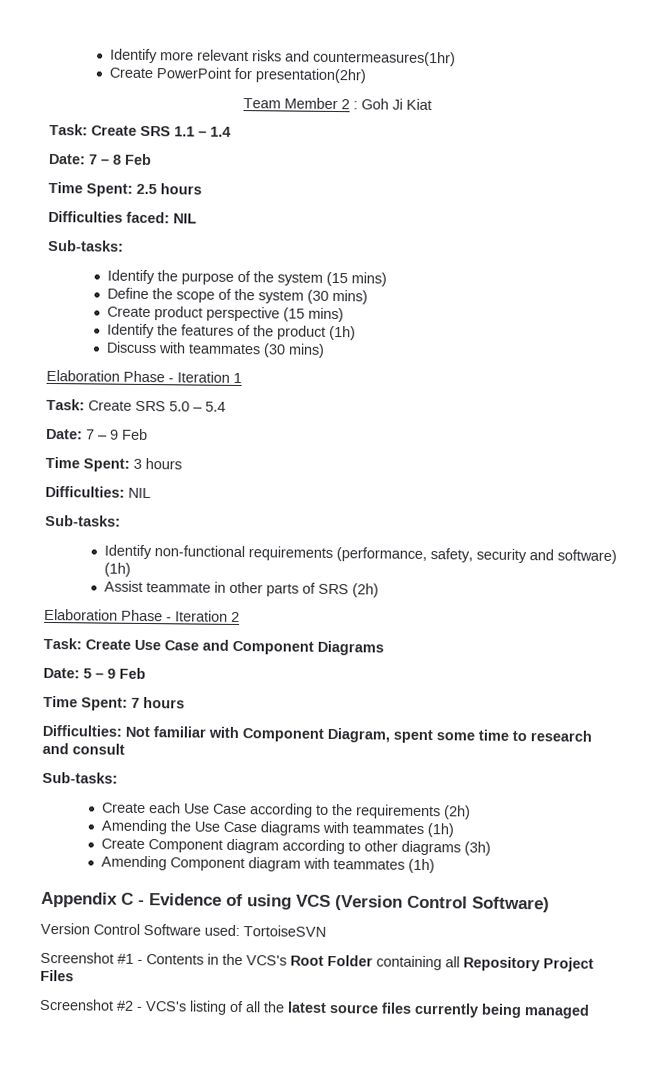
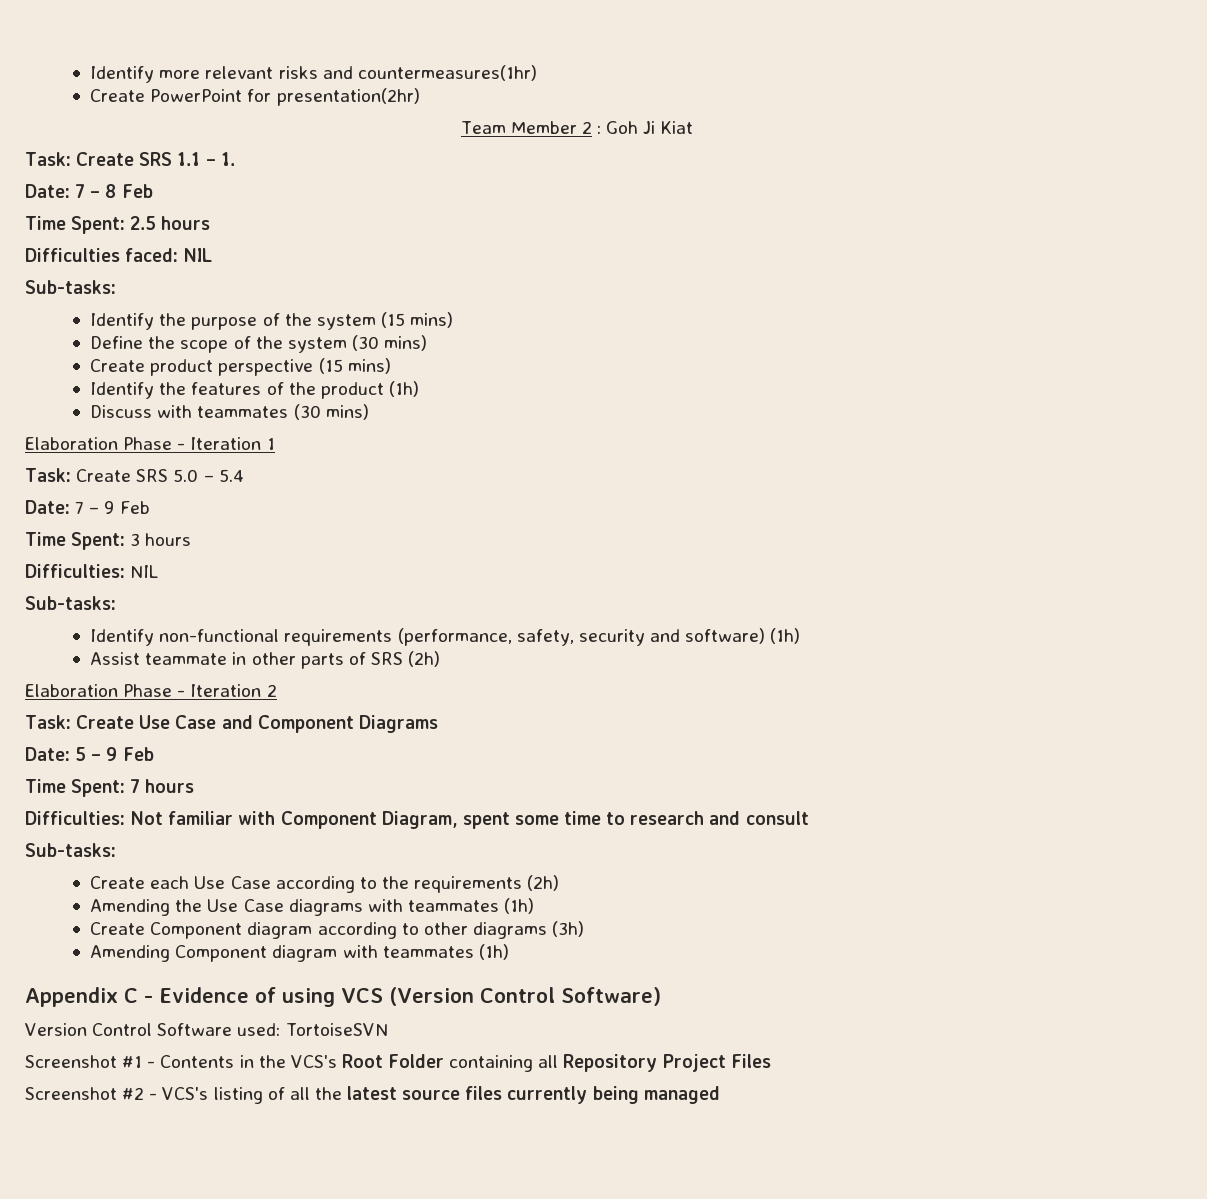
- Task: Create SRS 1.1 – 1.4
+ Task: Create SRS 1.1 – 1.

